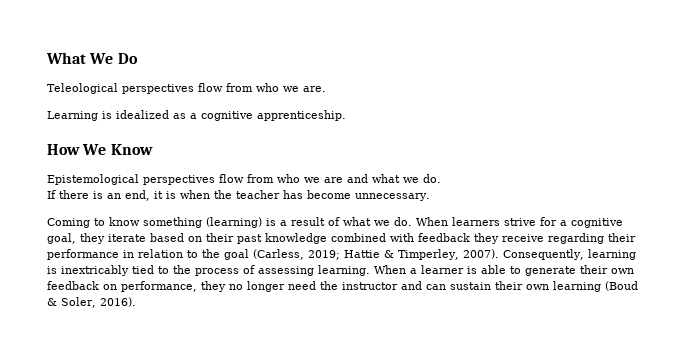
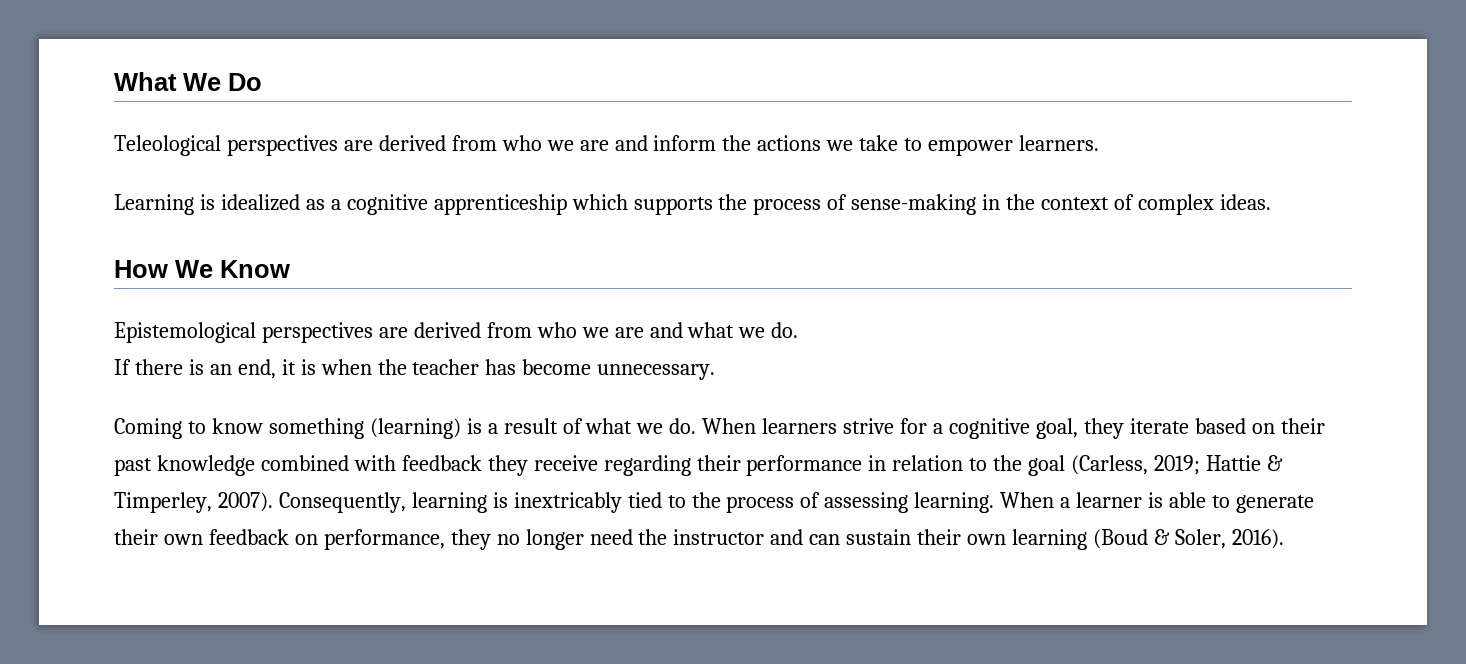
- Teleological perspectives flow from who we are.
+ Teleological perspectives are derived from who we are and inform the actions we take to empower learners.
- Learning is idealized as a cognitive apprenticeship.
+ Learning is idealized as a cognitive apprenticeship which supports the process of sense-making in the context of complex ideas.
- Epistemological perspectives flow from who we are and what we do.
+ Epistemological perspectives are derived from who we are and what we do.

